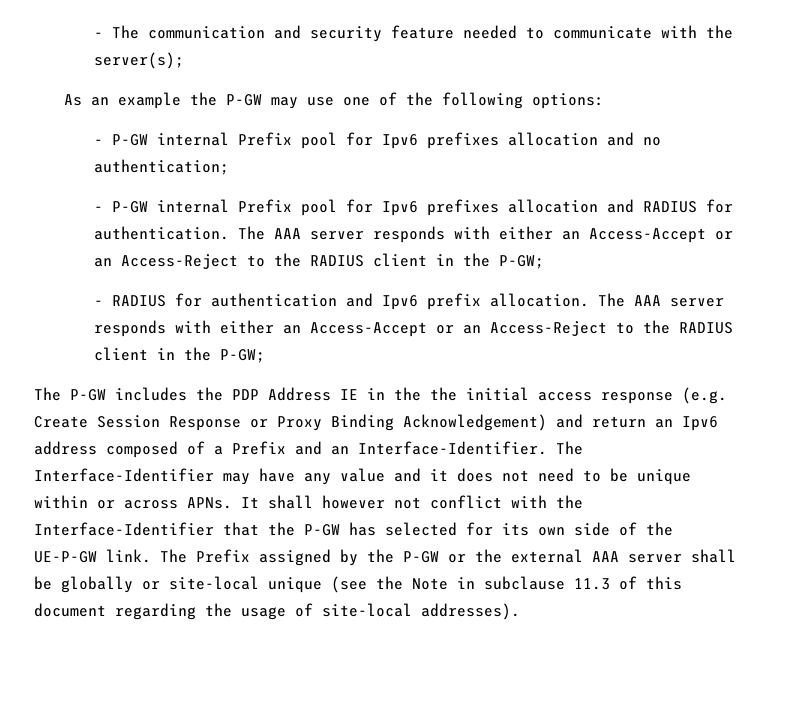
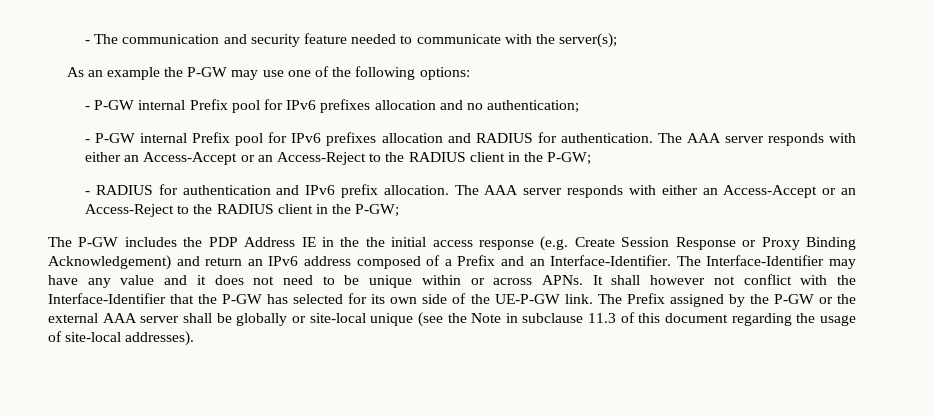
- - P-GW internal Prefix pool for Ipv6 prefixes allocation and no authentication;
+ - P-GW internal Prefix pool for IPv6 prefixes allocation and no authentication;
- - P-GW internal Prefix pool for Ipv6 prefixes allocation and RADIUS for authentication.
+ - P-GW internal Prefix pool for IPv6 prefixes allocation and RADIUS for authentication.
- - RADIUS for authentication and Ipv6 prefix allocation.
+ - RADIUS for authentication and IPv6 prefix allocation.
- The P-GW includes the PDP Address IE in the the initial access response (e.g. Create Session Response or Proxy Binding Acknowledgement) and return an Ipv6 address composed of a Prefix and an Interface-Identifier.
+ The P-GW includes the PDP Address IE in the the initial access response (e.g. Create Session Response or Proxy Binding Acknowledgement) and return an IPv6 address composed of a Prefix and an Interface-Identifier.

